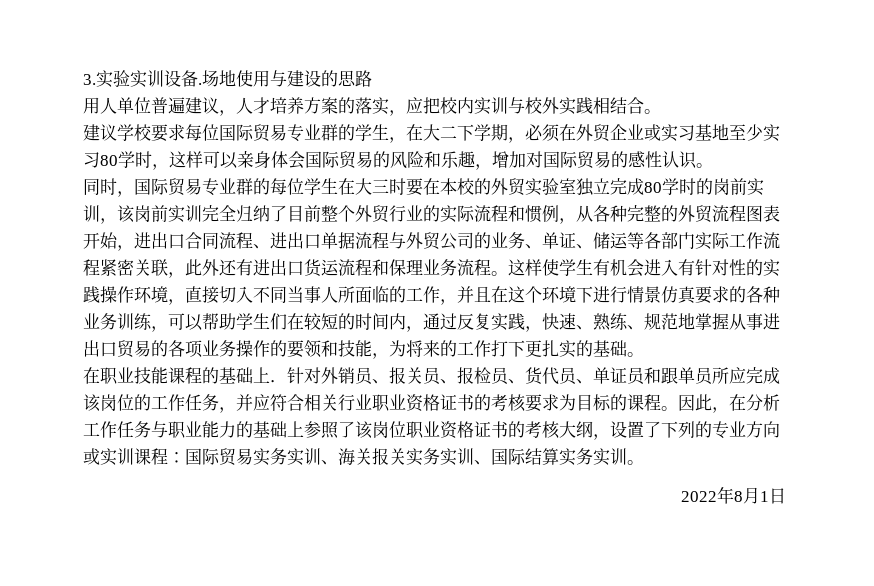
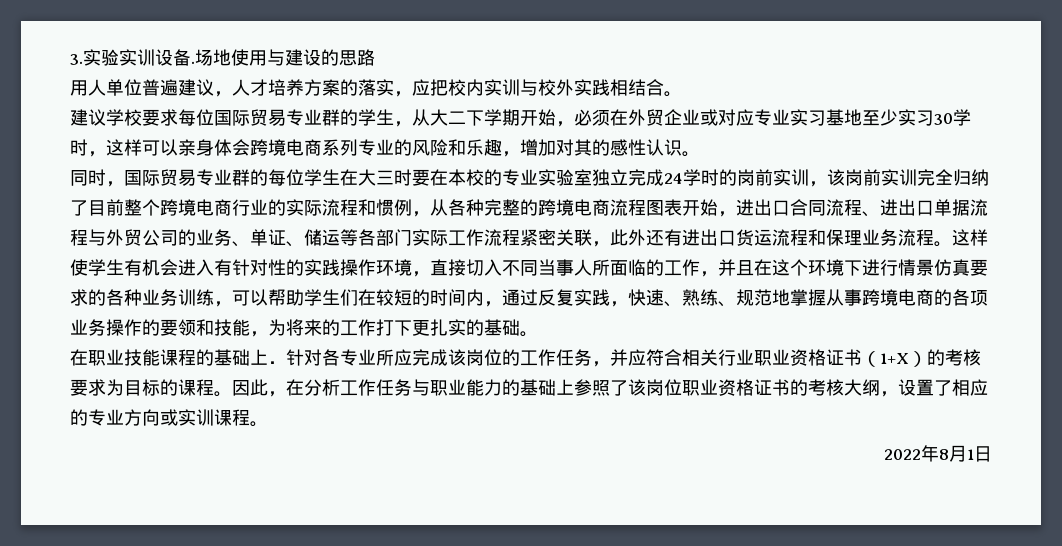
- 建议学校要求每位国际贸易专业群的学生，在大二下学期，必须在外贸企业或实习基地至少实习80学时，这样可以亲身体会国际贸易的风险和乐趣，增加对国际贸易的感性认识。
+ 建议学校要求每位国际贸易专业群的学生，从大二下学期开始，必须在外贸企业或对应专业实习基地至少实习30学时，这样可以亲身体会跨境电商系列专业的风险和乐趣，增加对其的感性认识。
- 同时，国际贸易专业群的每位学生在大三时要在本校的外贸实验室独立完成80学时的岗前实训，该岗前实训完全归纳了目前整个外贸行业的实际流程和惯例，从各种完整的外贸流程图表开始，进出口合同流程、进出口单据流程与外贸公司的业务、单证、储运等各部门实际工作流程紧密关联，此外还有进出口货运流程和保理业务流程。
+ 同时，国际贸易专业群的每位学生在大三时要在本校的专业实验室独立完成24学时的岗前实训，该岗前实训完全归纳了目前整个跨境电商行业的实际流程和惯例，从各种完整的跨境电商流程图表开始，进出口合同流程、进出口单据流程与外贸公司的业务、单证、储运等各部门实际工作流程紧密关联，此外还有进出口货运流程和保理业务流程。
- 这样使学生有机会进入有针对性的实践操作环境，直接切入不同当事人所面临的工作，并且在这个环境下进行情景仿真要求的各种业务训练，可以帮助学生们在较短的时间内，通过反复实践，快速、熟练、规范地掌握从事进出口贸易的各项业务操作的要领和技能，为将来的工作打下更扎实的基础。
+ 这样使学生有机会进入有针对性的实践操作环境，直接切入不同当事人所面临的工作，并且在这个环境下进行情景仿真要求的各种业务训练，可以帮助学生们在较短的时间内，通过反复实践，快速、熟练、规范地掌握从事跨境电商的各项业务操作的要领和技能，为将来的工作打下更扎实的基础。
- 在职业技能课程的基础上．针对外销员、报关员、报检员、货代员、单证员和跟单员所应完成该岗位的工作任务，并应符合相关行业职业资格证书的考核要求为目标的课程。
+ 在职业技能课程的基础上．针对各专业所应完成该岗位的工作任务，并应符合相关行业职业资格证书（1+X）的考核要求为目标的课程。
- 因此，在分析工作任务与职业能力的基础上参照了该岗位职业资格证书的考核大纲，设置了下列的专业方向或实训课程：国际贸易实务实训、海关报关实务实训、国际结算实务实训。
+ 因此，在分析工作任务与职业能力的基础上参照了该岗位职业资格证书的考核大纲，设置了相应的专业方向或实训课程。

